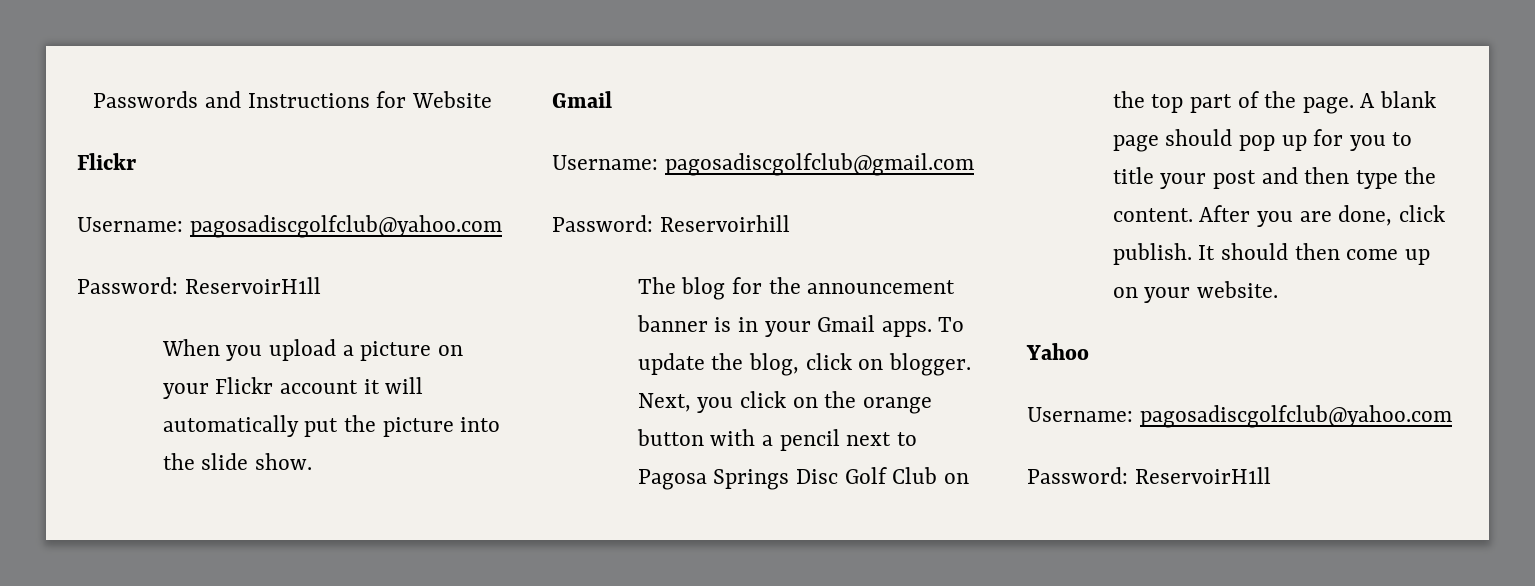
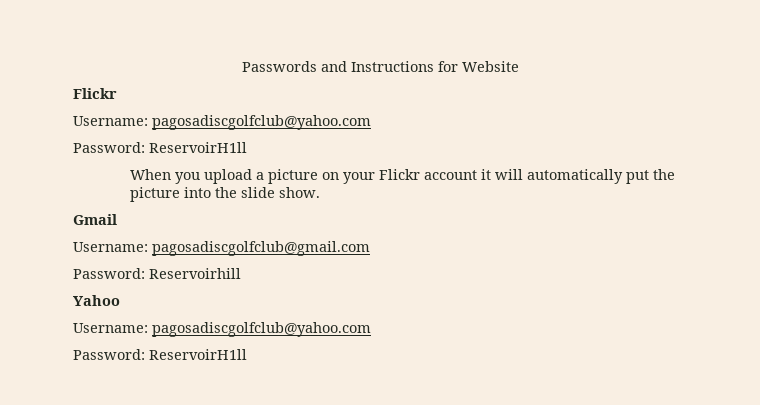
- The blog for the announcement banner is in your Gmail apps. To update the blog, click on blogger. Next, you click on the orange button with a pencil next to Pagosa Springs Disc Golf Club on the top part of the page. A blank page should pop up for you to title your post and then type the content. After you are done, click publish. It should then come up on your website.

